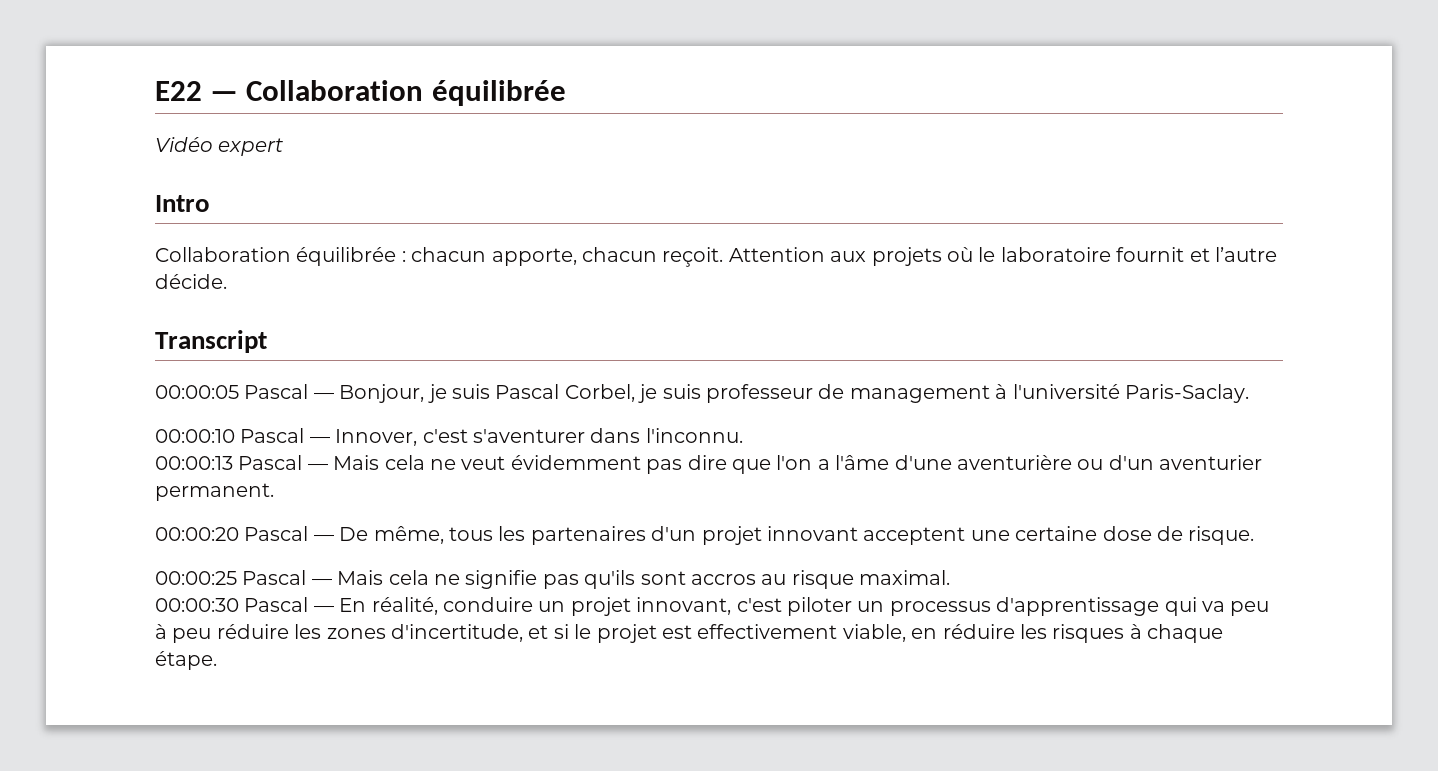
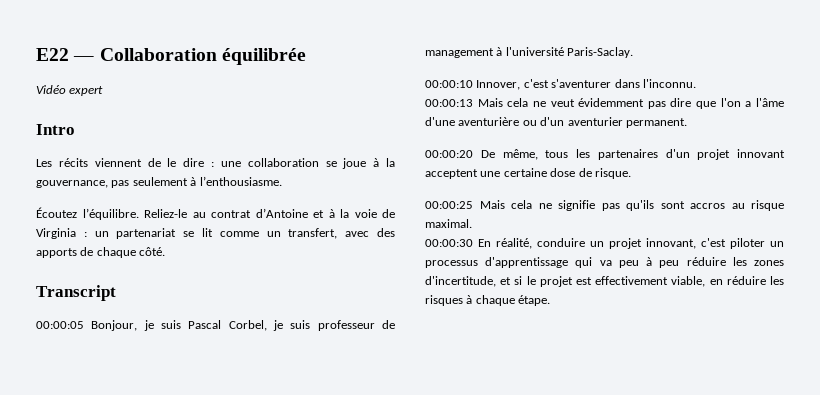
- Collaboration équilibrée : chacun apporte, chacun reçoit. Attention aux projets où le laboratoire fournit et l’autre décide.
+ Les récits viennent de le dire : une collaboration se joue à la gouvernance, pas seulement à l’enthousiasme.
+ Écoutez l’équilibre. Reliez-le au contrat d’Antoine et à la voie de Virginia : un partenariat se lit comme un transfert, avec des apports de chaque côté.
- 00:00:05 Pascal — Bonjour, je suis Pascal Corbel, je suis professeur de management à l'université Paris-Saclay.
+ 00:00:05 Bonjour, je suis Pascal Corbel, je suis professeur de management à l'université Paris-Saclay.
- 00:00:10 Pascal — Innover, c'est s'aventurer dans l'inconnu.
+ 00:00:10 Innover, c'est s'aventurer dans l'inconnu.
- 00:00:13 Pascal — Mais cela ne veut évidemment pas dire que l'on a l'âme d'une aventurière ou d'un aventurier permanent.
+ 00:00:13 Mais cela ne veut évidemment pas dire que l'on a l'âme d'une aventurière ou d'un aventurier permanent.
- 00:00:20 Pascal — De même, tous les partenaires d'un projet innovant acceptent une certaine dose de risque.
+ 00:00:20 De même, tous les partenaires d'un projet innovant acceptent une certaine dose de risque.
- 00:00:25 Pascal — Mais cela ne signifie pas qu'ils sont accros au risque maximal.
+ 00:00:25 Mais cela ne signifie pas qu'ils sont accros au risque maximal.
- 00:00:30 Pascal — En réalité, conduire un projet innovant, c'est piloter un processus d'apprentissage qui va peu à peu réduire les zones d'incertitude, et si le projet est effectivement viable, en réduire les risques à chaque étape.
+ 00:00:30 En réalité, conduire un projet innovant, c'est piloter un processus d'apprentissage qui va peu à peu réduire les zones d'incertitude, et si le projet est effectivement viable, en réduire les risques à chaque étape.

